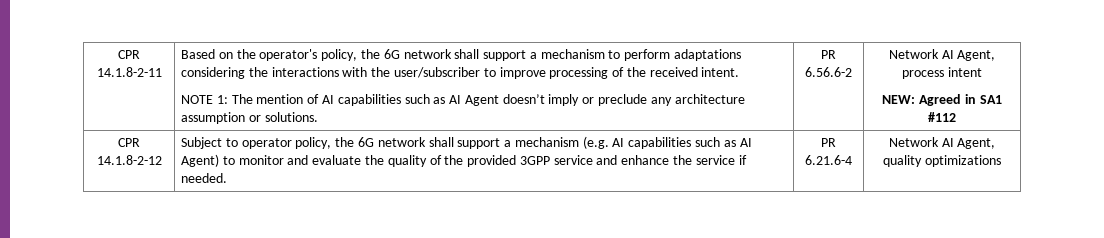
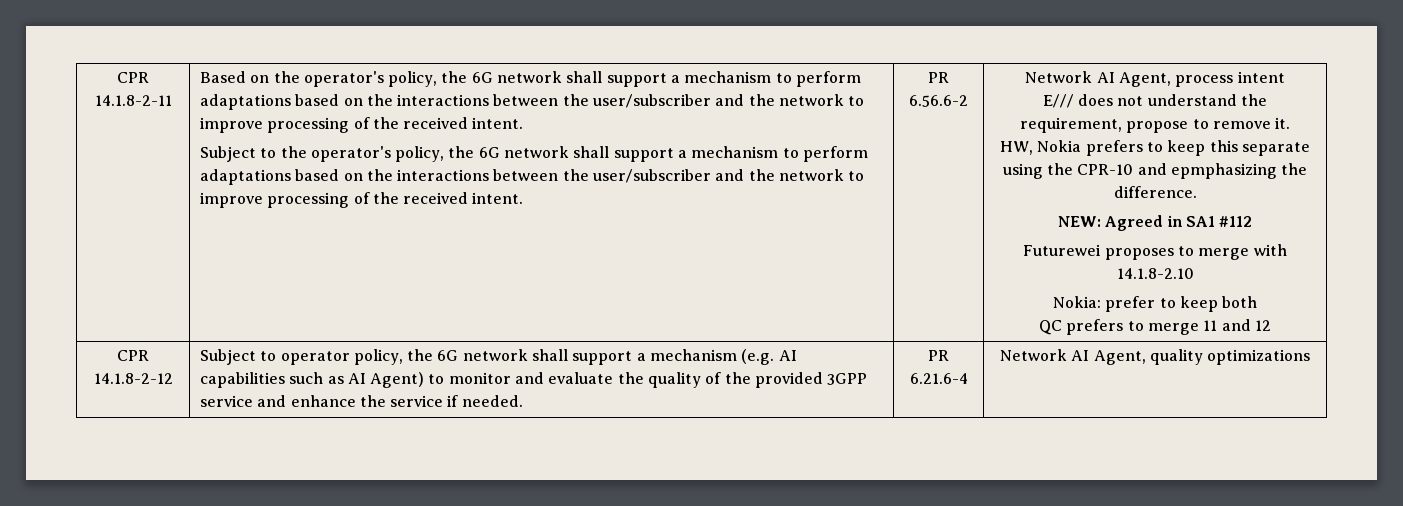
- Based on the operator's policy, the 6G network shall support a mechanism to perform adaptations considering the interactions with the user/subscriber to improve processing of the received intent.
+ Based on the operator's policy, the 6G network shall support a mechanism to perform adaptations based on the interactions between the user/subscriber and the network to improve processing of the received intent.
- NOTE 1: The mention of AI capabilities such as AI Agent doesn’t imply or preclude any architecture assumption or solutions.
+ Subject to the operator's policy, the 6G network shall support a mechanism to perform adaptations based on the interactions between the user/subscriber and the network to improve processing of the received intent.
+ E/// does not understand the requirement, propose to remove it.
+ HW, Nokia prefers to keep this separate using the CPR-10 and epmphasizing the difference.
+ Futurewei proposes to merge with 14.1.8-2.10
+ Nokia: prefer to keep both
+ QC prefers to merge 11 and 12

